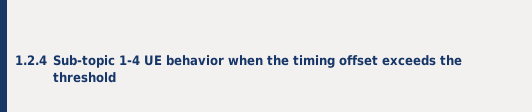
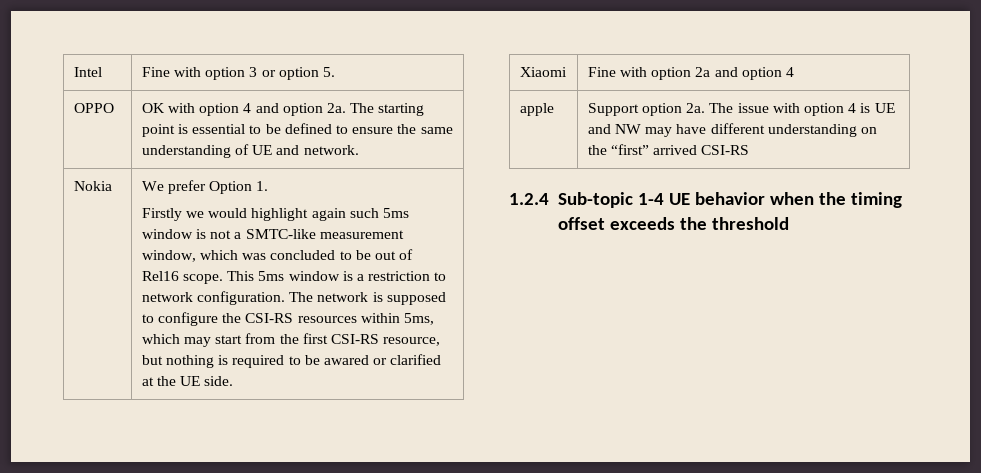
+ Intel | Fine with option 3 or option 5.
+ OPPO | OK with option 4 and option 2a. The starting point is essential to be defined to ensure the same understanding of UE and network.
+ Nokia | We prefer Option 1.
+ Firstly we would highlight again such 5ms window is not a SMTC-like measurement window, which was concluded to be out of Rel16 scope. This 5ms window is a restriction to network configuration. The network is supposed to configure the CSI-RS resources within 5ms, which may start from the first CSI-RS resource, but nothing is required to be awared or clarified at the UE side.
+ Xiaomi | Fine with option 2a and option 4
+ apple | Support option 2a. The issue with option 4 is UE and NW may have different understanding on the “first” arrived CSI-RS

